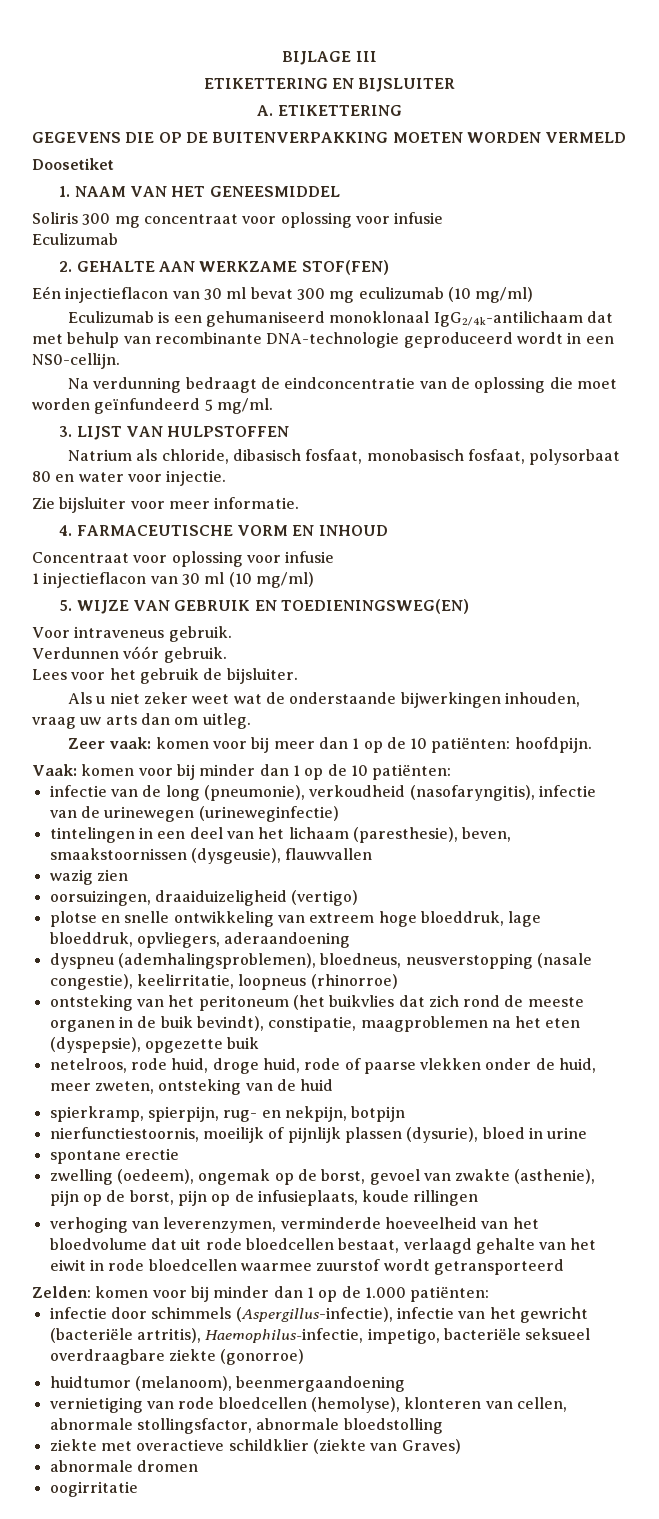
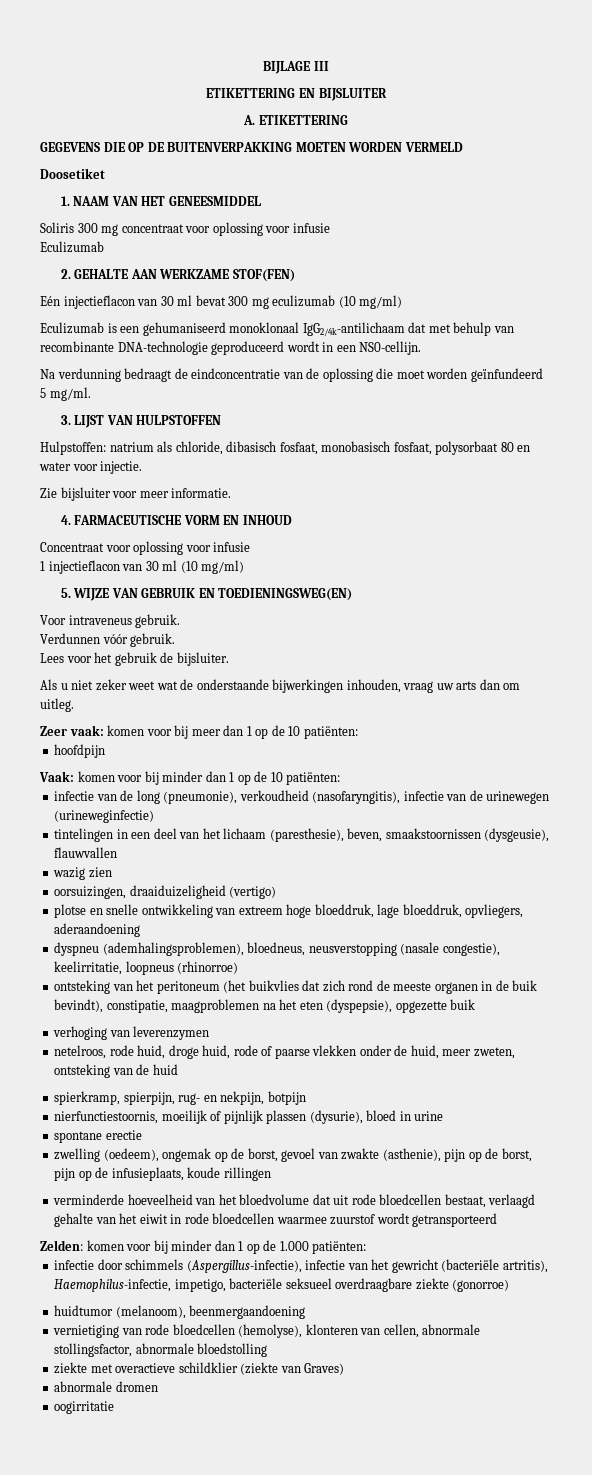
- Natrium als chloride, dibasisch fosfaat, monobasisch fosfaat, polysorbaat 80 en water voor injectie.
+ Hulpstoffen: natrium als chloride, dibasisch fosfaat, monobasisch fosfaat, polysorbaat 80 en water voor injectie.
- Zeer vaak: komen voor bij meer dan 1 op de 10 patiënten: hoofdpijn.
+ Zeer vaak: komen voor bij meer dan 1 op de 10 patiënten:
+ hoofdpijn
+ verhoging van leverenzymen
- verhoging van leverenzymen, verminderde hoeveelheid van het bloedvolume dat uit rode bloedcellen bestaat, verlaagd gehalte van het eiwit in rode bloedcellen waarmee zuurstof wordt getransporteerd
+ verminderde hoeveelheid van het bloedvolume dat uit rode bloedcellen bestaat, verlaagd gehalte van het eiwit in rode bloedcellen waarmee zuurstof wordt getransporteerd

